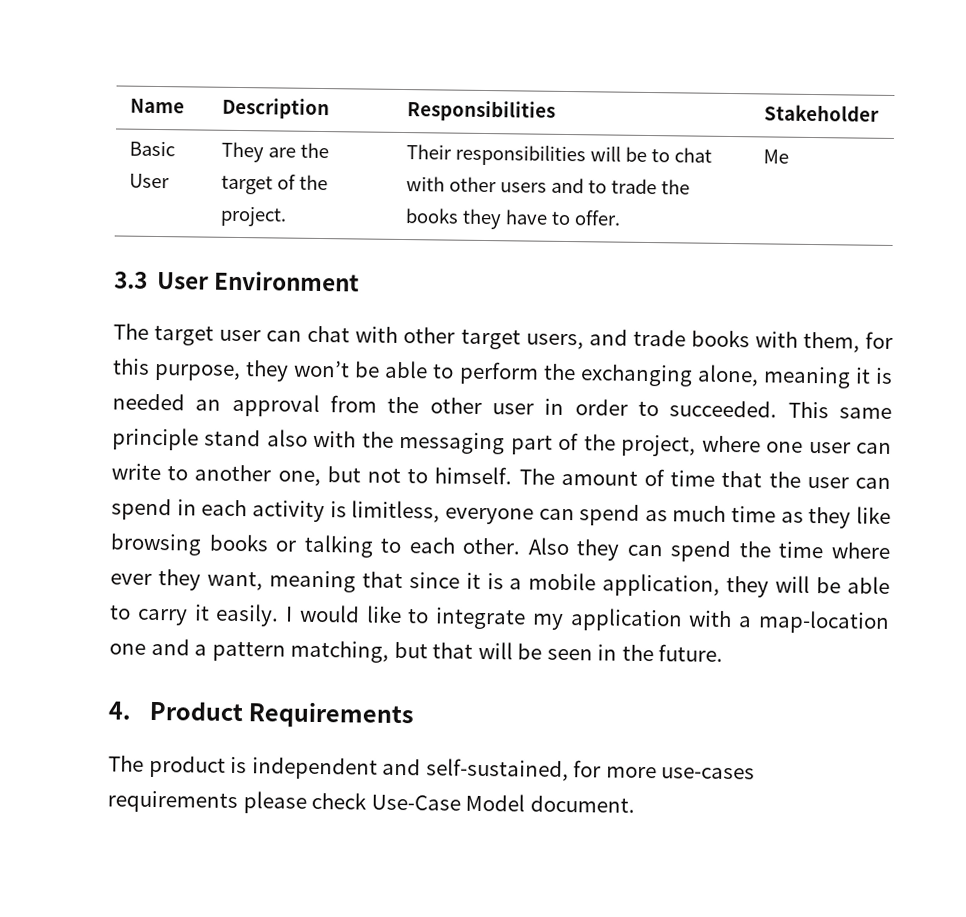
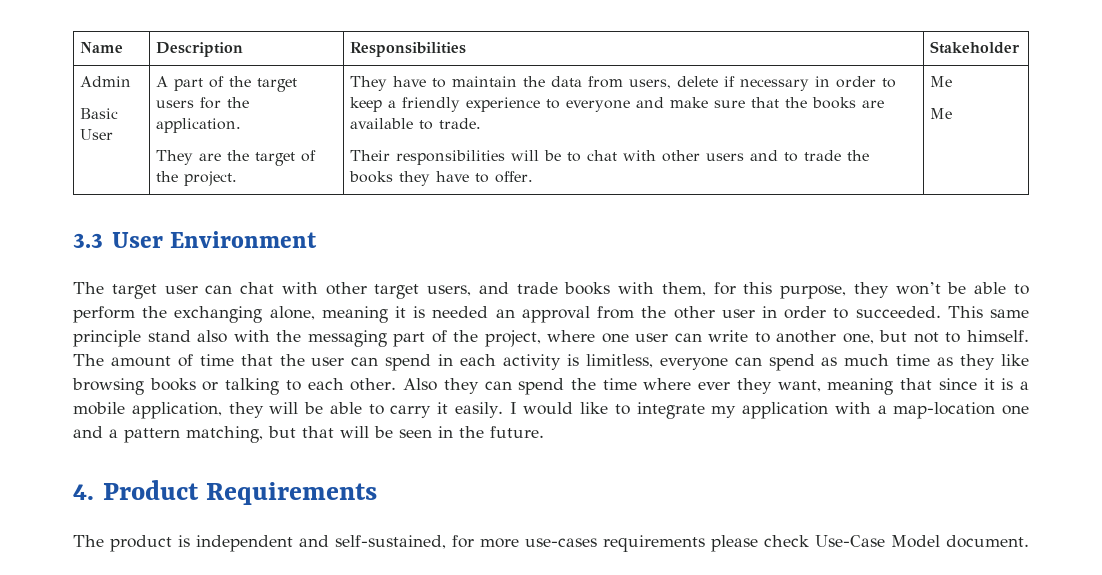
+ Admin
+ A part of the target users for the application.
+ They have to maintain the data from users, delete if necessary in order to keep a friendly experience to everyone and make sure that the books are available to trade.
  Their responsibilities will be to chat with other users and to trade the books they have to offer. | Me
+ Me

